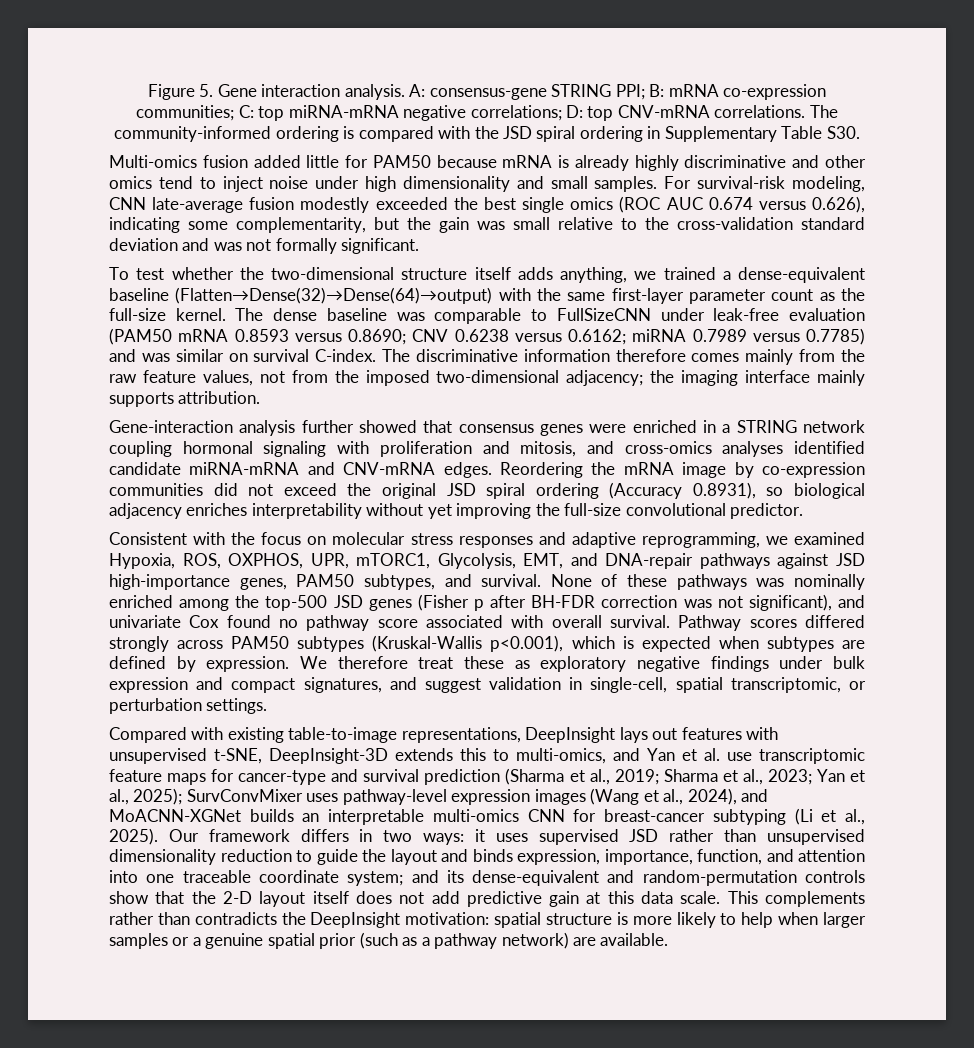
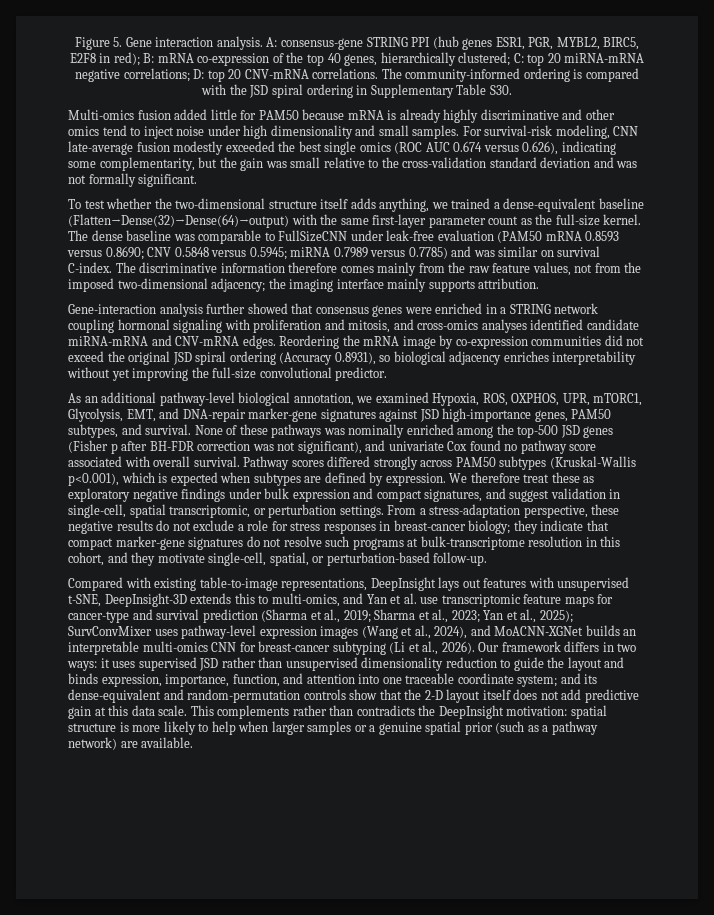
- A: consensus-gene STRING PPI; B: mRNA co-expression communities; C: top miRNA-mRNA negative correlations; D: top CNV-mRNA correlations.
+ A: consensus-gene STRING PPI (hub genes ESR1, PGR, MYBL2, BIRC5, E2F8 in red); B: mRNA co-expression of the top 40 genes, hierarchically clustered; C: top 20 miRNA-mRNA negative correlations; D: top 20 CNV-mRNA correlations.
- The dense baseline was comparable to FullSizeCNN under leak-free evaluation (PAM50 mRNA 0.8593 versus 0.8690; CNV 0.6238 versus 0.6162; miRNA 0.7989 versus 0.7785) and was similar on survival C-index.
+ The dense baseline was comparable to FullSizeCNN under leak-free evaluation (PAM50 mRNA 0.8593 versus 0.8690; CNV 0.5848 versus 0.5945; miRNA 0.7989 versus 0.7785) and was similar on survival C-index.
- Consistent with the focus on molecular stress responses and adaptive reprogramming, we examined Hypoxia, ROS, OXPHOS, UPR, mTORC1, Glycolysis, EMT, and DNA-repair pathways against JSD high-importance genes, PAM50 subtypes, and survival.
+ As an additional pathway-level biological annotation, we examined Hypoxia, ROS, OXPHOS, UPR, mTORC1, Glycolysis, EMT, and DNA-repair marker-gene signatures against JSD high-importance genes, PAM50 subtypes, and survival.
+ From a stress-adaptation perspective, these negative results do not exclude a role for stress responses in breast-cancer biology; they indicate that compact marker-gene signatures do not resolve such programs at bulk-transcriptome resolution in this cohort, and they motivate single-cell, spatial, or perturbation-based follow-up.
- SurvConvMixer uses pathway-level expression images (Wang et al., 2024), and MoACNN-XGNet builds an interpretable multi-omics CNN for breast-cancer subtyping (Li et al., 2025).
+ SurvConvMixer uses pathway-level expression images (Wang et al., 2024), and MoACNN-XGNet builds an interpretable multi-omics CNN for breast-cancer subtyping (Li et al., 2026).

